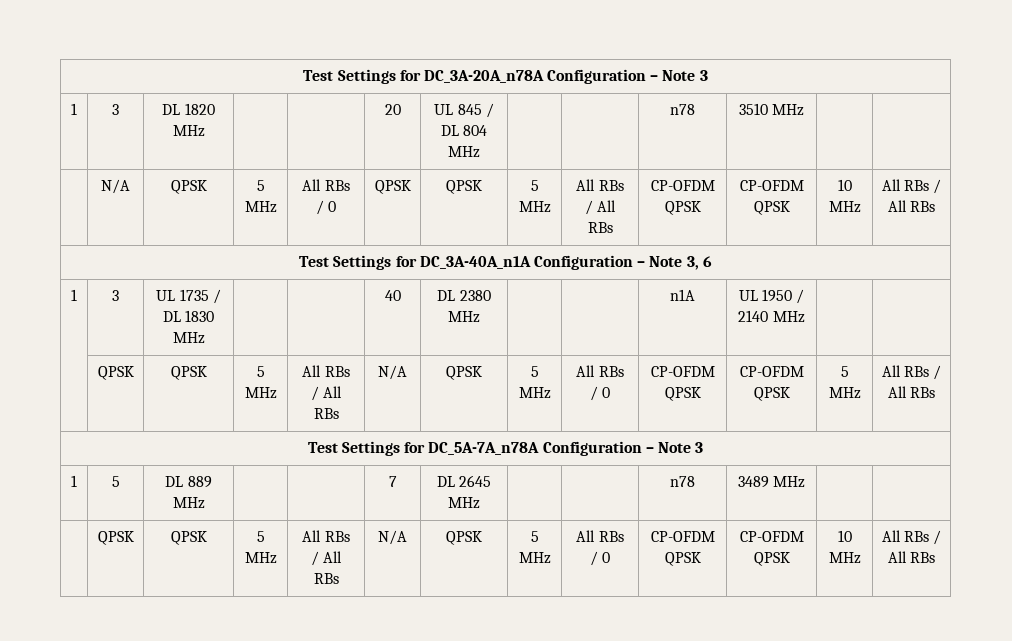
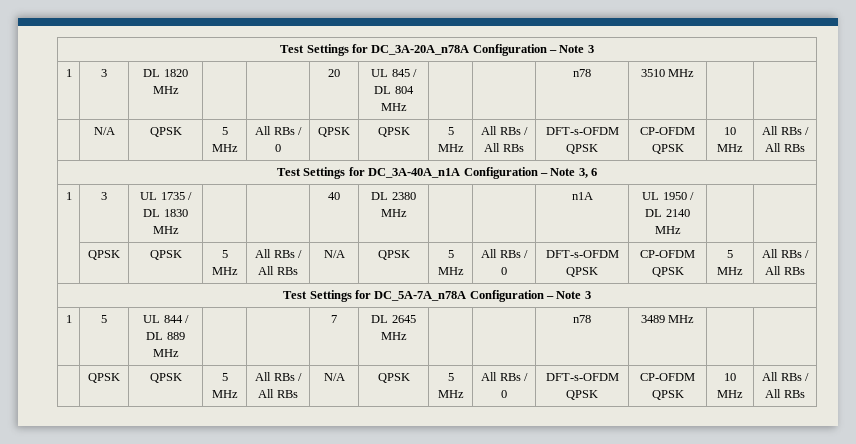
- | N/A | QPSK | 5 MHz | All RBs / 0 | QPSK | QPSK | 5 MHz | All RBs / All RBs | CP-OFDM QPSK | CP-OFDM QPSK | 10 MHz | All RBs / All RBs
+ | N/A | QPSK | 5 MHz | All RBs / 0 | QPSK | QPSK | 5 MHz | All RBs / All RBs | DFT-s-OFDM QPSK | CP-OFDM QPSK | 10 MHz | All RBs / All RBs
- 1 | 3 | UL 1735 / DL 1830 MHz | | | 40 | DL 2380 MHz | | | n1A | UL 1950 / 2140 MHz | |
+ 1 | 3 | UL 1735 / DL 1830 MHz | | | 40 | DL 2380 MHz | | | n1A | UL 1950 / DL 2140 MHz | |
- | QPSK | QPSK | 5 MHz | All RBs / All RBs | N/A | QPSK | 5 MHz | All RBs / 0 | CP-OFDM QPSK | CP-OFDM QPSK | 5 MHz | All RBs / All RBs
+ | QPSK | QPSK | 5 MHz | All RBs / All RBs | N/A | QPSK | 5 MHz | All RBs / 0 | DFT-s-OFDM QPSK | CP-OFDM QPSK | 5 MHz | All RBs / All RBs
- 1 | 5 | DL 889 MHz | | | 7 | DL 2645 MHz | | | n78 | 3489 MHz | |
+ 1 | 5 | UL 844 / DL 889 MHz | | | 7 | DL 2645 MHz | | | n78 | 3489 MHz | |
- | QPSK | QPSK | 5 MHz | All RBs / All RBs | N/A | QPSK | 5 MHz | All RBs / 0 | CP-OFDM QPSK | CP-OFDM QPSK | 10 MHz | All RBs / All RBs
+ | QPSK | QPSK | 5 MHz | All RBs / All RBs | N/A | QPSK | 5 MHz | All RBs / 0 | DFT-s-OFDM QPSK | CP-OFDM QPSK | 10 MHz | All RBs / All RBs

